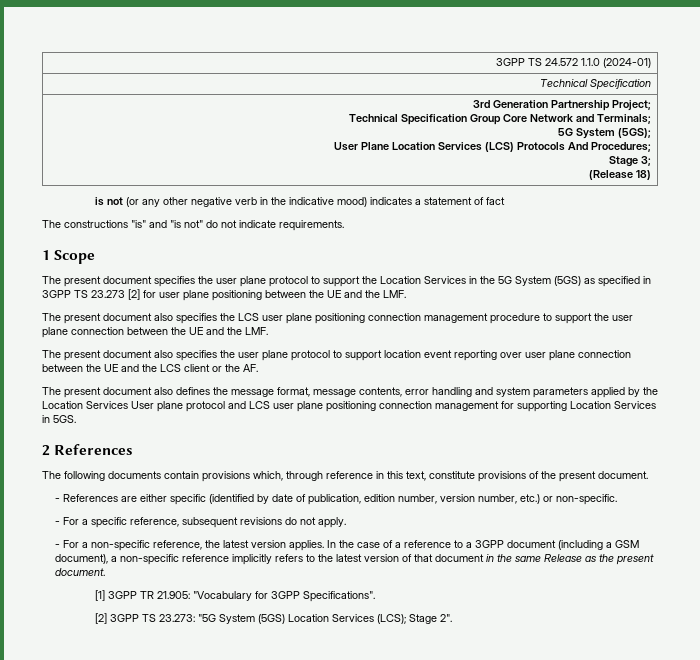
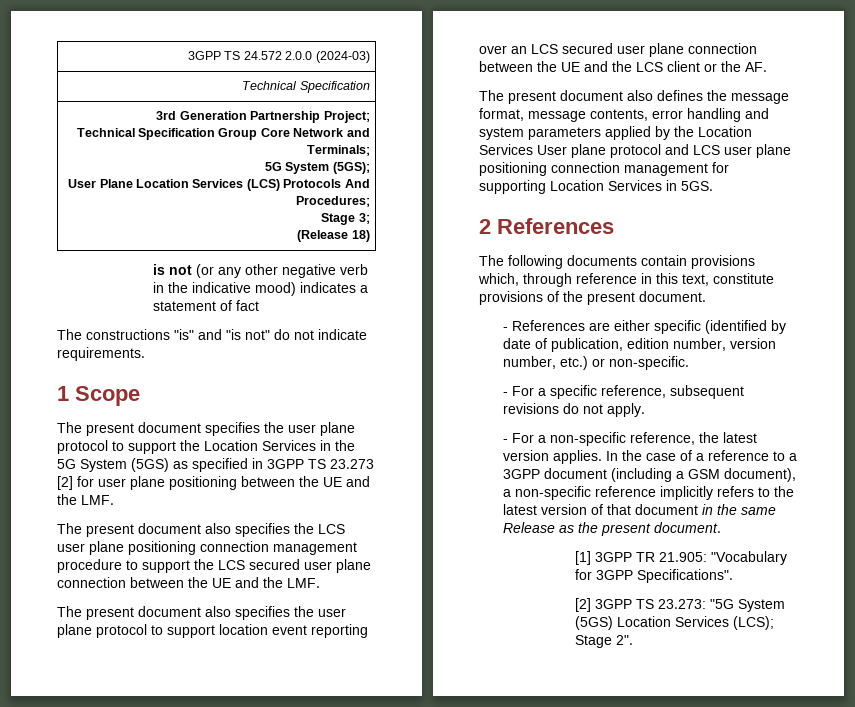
- 3GPP TS 24.572 1.1.0 (2024-01)
+ 3GPP TS 24.572 2.0.0 (2024-03)
- The present document also specifies the LCS user plane positioning connection management procedure to support the user plane connection between the UE and the LMF.
+ The present document also specifies the LCS user plane positioning connection management procedure to support the LCS secured user plane connection between the UE and the LMF.
- The present document also specifies the user plane protocol to support location event reporting over user plane connection between the UE and the LCS client or the AF.
+ The present document also specifies the user plane protocol to support location event reporting over an LCS secured user plane connection between the UE and the LCS client or the AF.

